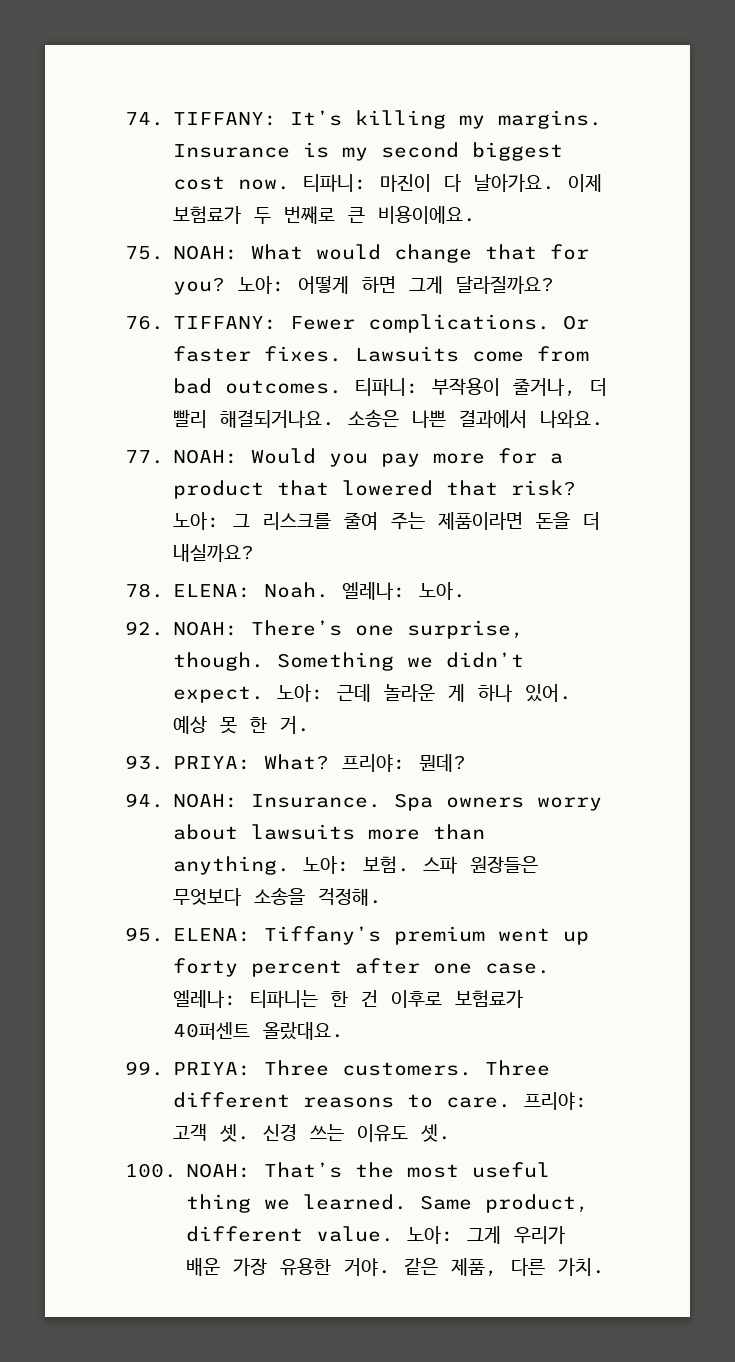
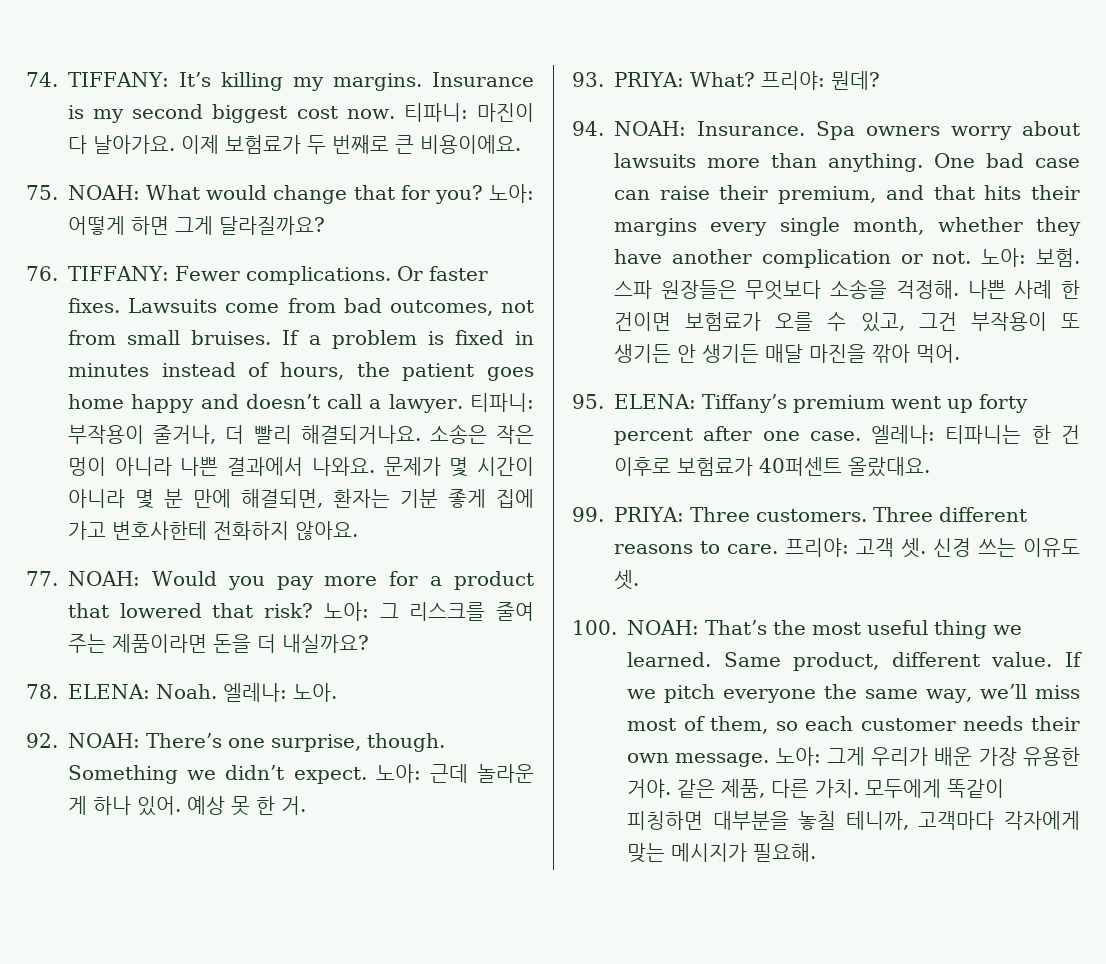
- Lawsuits come from bad outcomes.
+ Lawsuits come from bad outcomes, not from small bruises. If a problem is fixed in minutes instead of hours, the patient goes home happy and doesn’t call a lawyer.
- 소송은 나쁜 결과에서 나와요.
+ 소송은 작은 멍이 아니라 나쁜 결과에서 나와요. 문제가 몇 시간이 아니라 몇 분 만에 해결되면, 환자는 기분 좋게 집에 가고 변호사한테 전화하지 않아요.
+ One bad case can raise their premium, and that hits their margins every single month, whether they have another complication or not.
+ 나쁜 사례 한 건이면 보험료가 오를 수 있고, 그건 부작용이 또 생기든 안 생기든 매달 마진을 깎아 먹어.
+ If we pitch everyone the same way, we’ll miss most of them, so each customer needs their own message.
+ 모두에게 똑같이 피칭하면 대부분을 놓칠 테니까, 고객마다 각자에게 맞는 메시지가 필요해.

